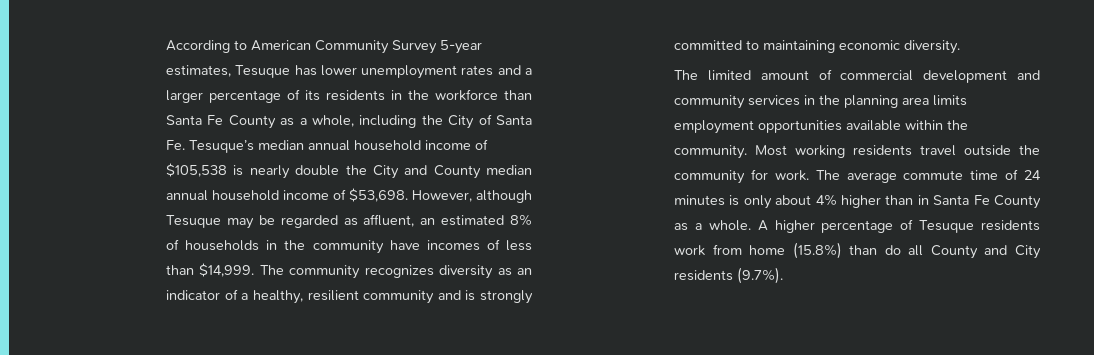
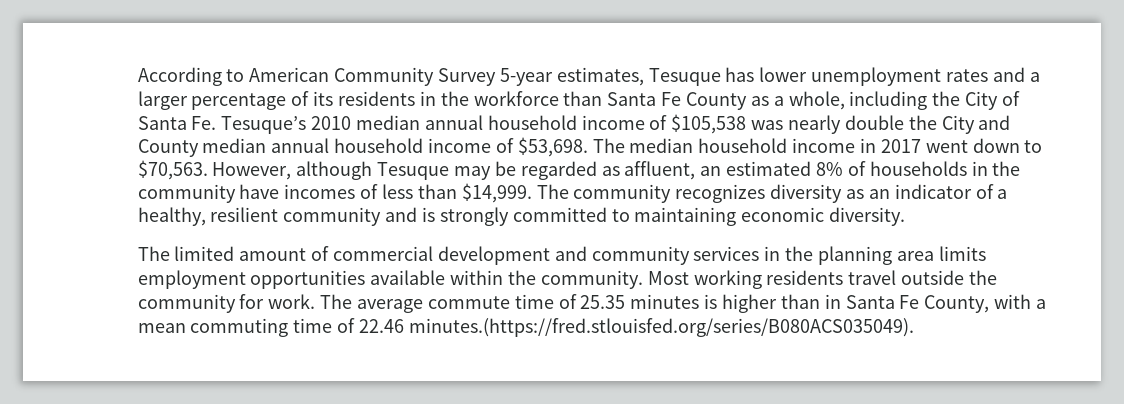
- According to American Community Survey 5-year estimates, Tesuque has lower unemployment rates and a larger percentage of its residents in the workforce than Santa Fe County as a whole, including the City of Santa Fe. Tesuque’s median annual household income of $105,538 is nearly double the City and County median annual household income of $53,698.
+ According to American Community Survey 5-year estimates, Tesuque has lower unemployment rates and a larger percentage of its residents in the workforce than Santa Fe County as a whole, including the City of Santa Fe. Tesuque’s 2010 median annual household income of $105,538 was nearly double the City and County median annual household income of $53,698.
+ The median household income in 2017 went down to $70,563.
- The average commute time of 24 minutes is only about 4% higher than in Santa Fe County as a whole. A higher percentage of Tesuque residents work from home (15.8%) than do all County and City residents (9.7%).
+ The average commute time of 25.35 minutes is higher than in Santa Fe County, with a mean commuting time of 22.46 minutes.(https://fred.stlouisfed.org/series/B080ACS035049).

